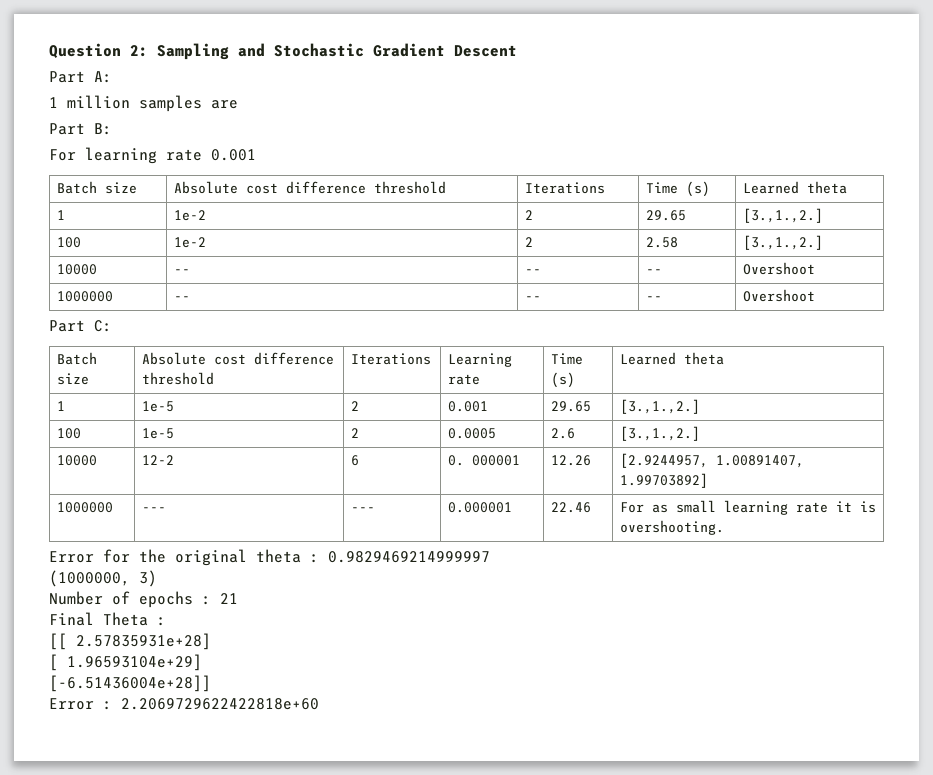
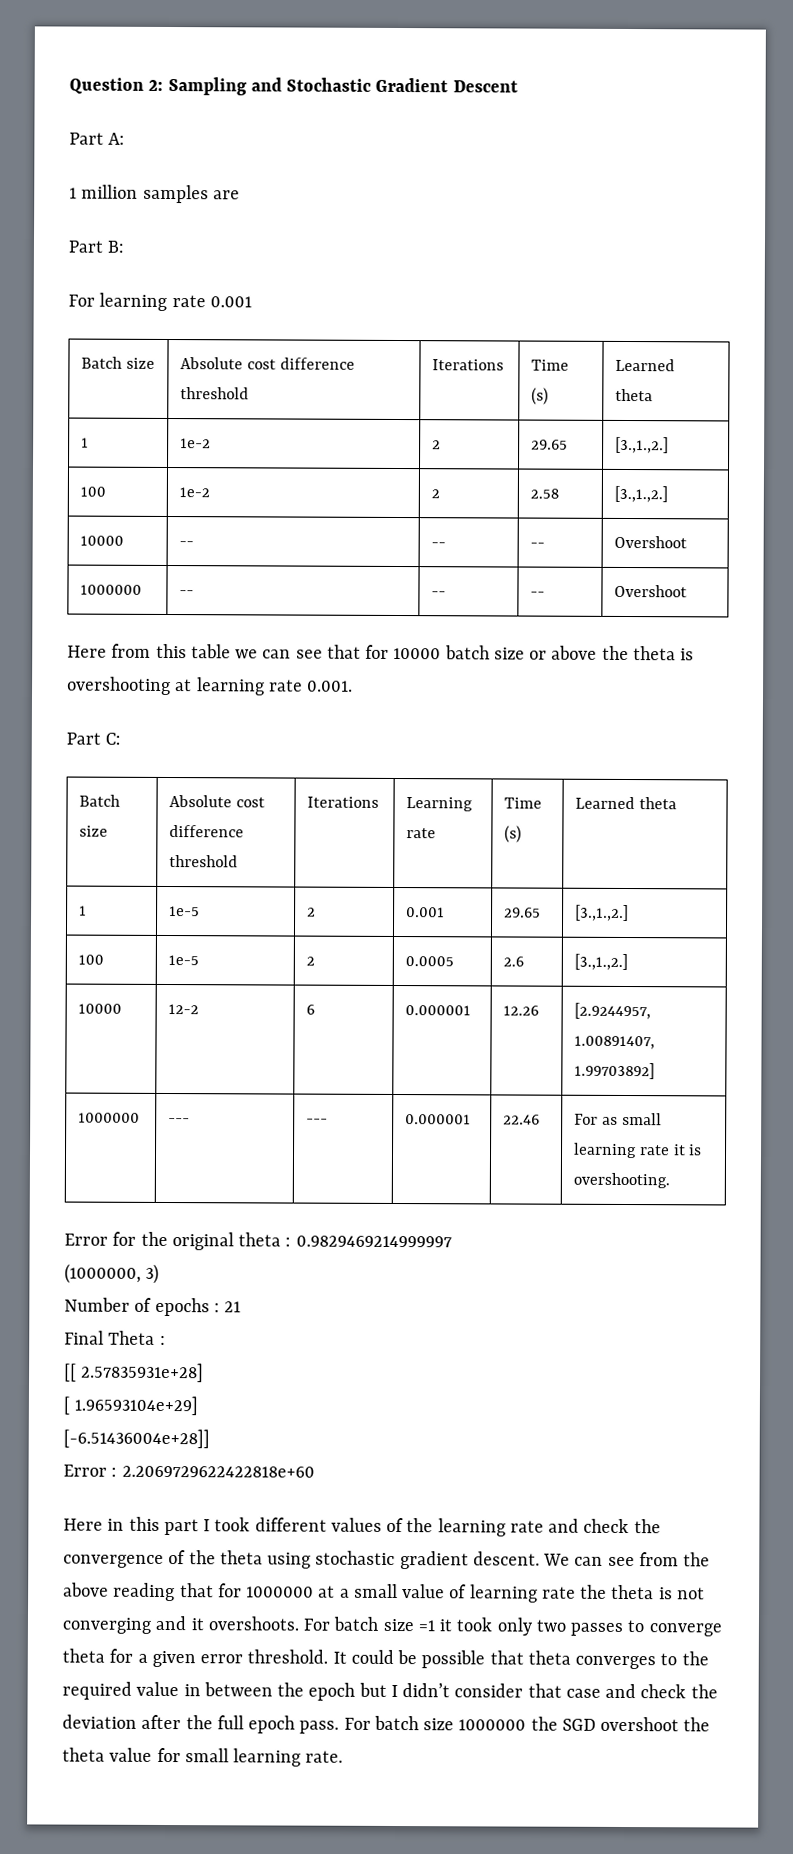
+ Here from this table we can see that for 10000 batch size or above the theta is overshooting at learning rate 0.001.
- 10000 | 12-2 | 6 | 0. 000001 | 12.26 | [2.9244957, 1.00891407, 1.99703892]
+ 10000 | 12-2 | 6 | 0.000001 | 12.26 | [2.9244957, 1.00891407, 1.99703892]
+ Here in this part I took different values of the learning rate and check the convergence of the theta using stochastic gradient descent. We can see from the above reading that for 1000000 at a small value of learning rate the theta is not converging and it overshoots. For batch size =1 it took only two passes to converge theta for a given error threshold. It could be possible that theta converges to the required value in between the epoch but I didn’t consider that case and check the deviation after the full epoch pass. For batch size 1000000 the SGD overshoot the theta value for small learning rate.

